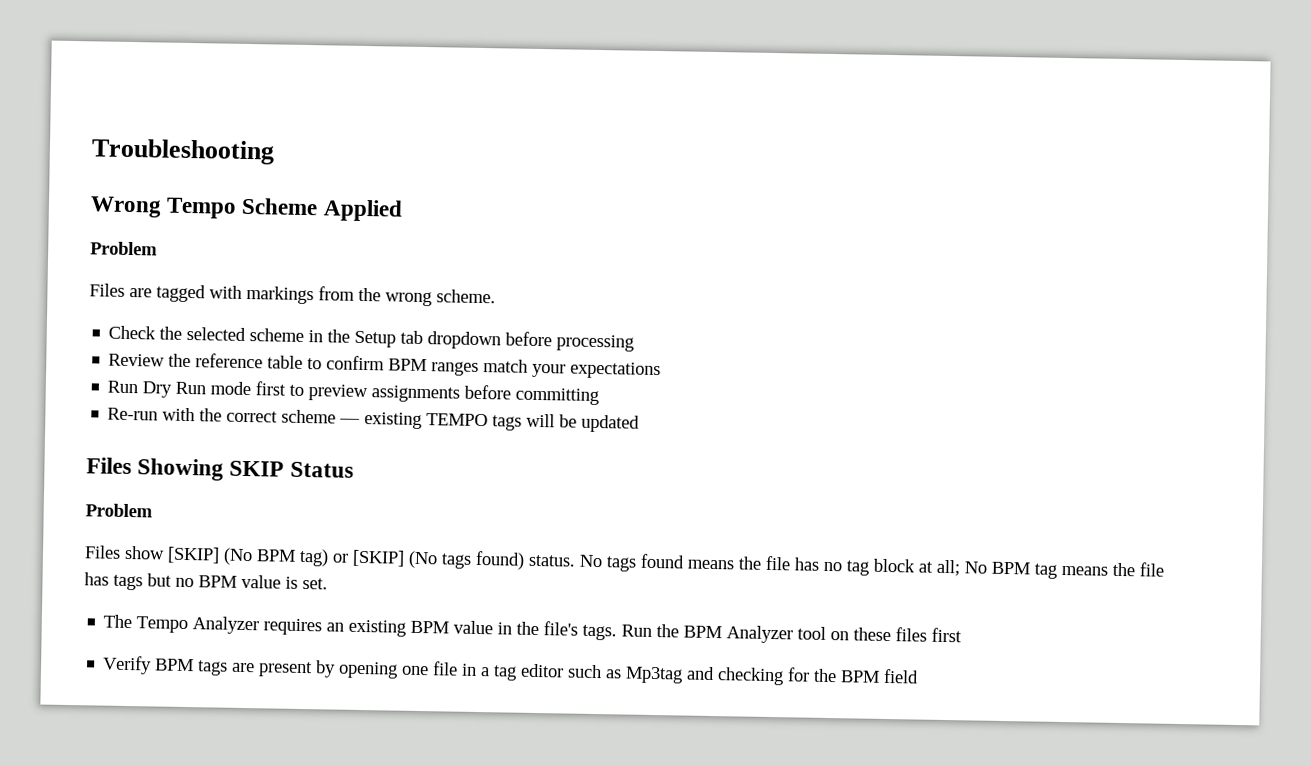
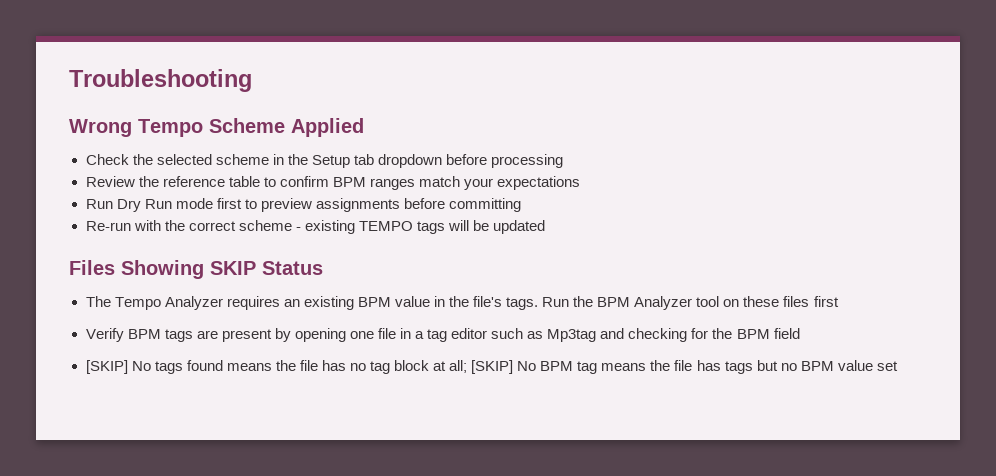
  Wrong Tempo Scheme Applied
- Problem
- Files are tagged with markings from the wrong scheme.
- Re-run with the correct scheme — existing TEMPO tags will be updated
+ Re-run with the correct scheme - existing TEMPO tags will be updated
  Files Showing SKIP Status
- Problem
- Files show [SKIP] (No BPM tag) or [SKIP] (No tags found) status. No tags found means the file has no tag block at all; No BPM tag means the file has tags but no BPM value is set.
+ [SKIP] No tags found means the file has no tag block at all; [SKIP] No BPM tag means the file has tags but no BPM value set

